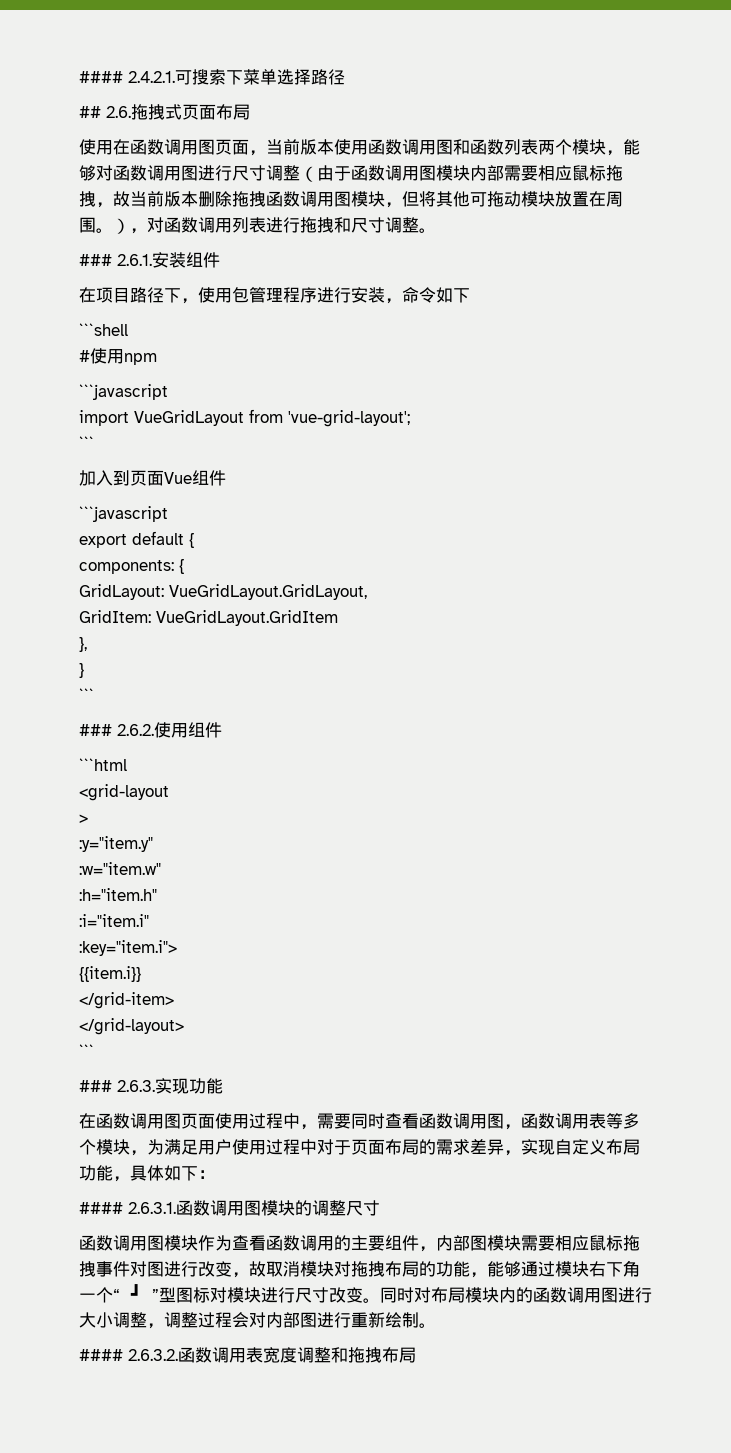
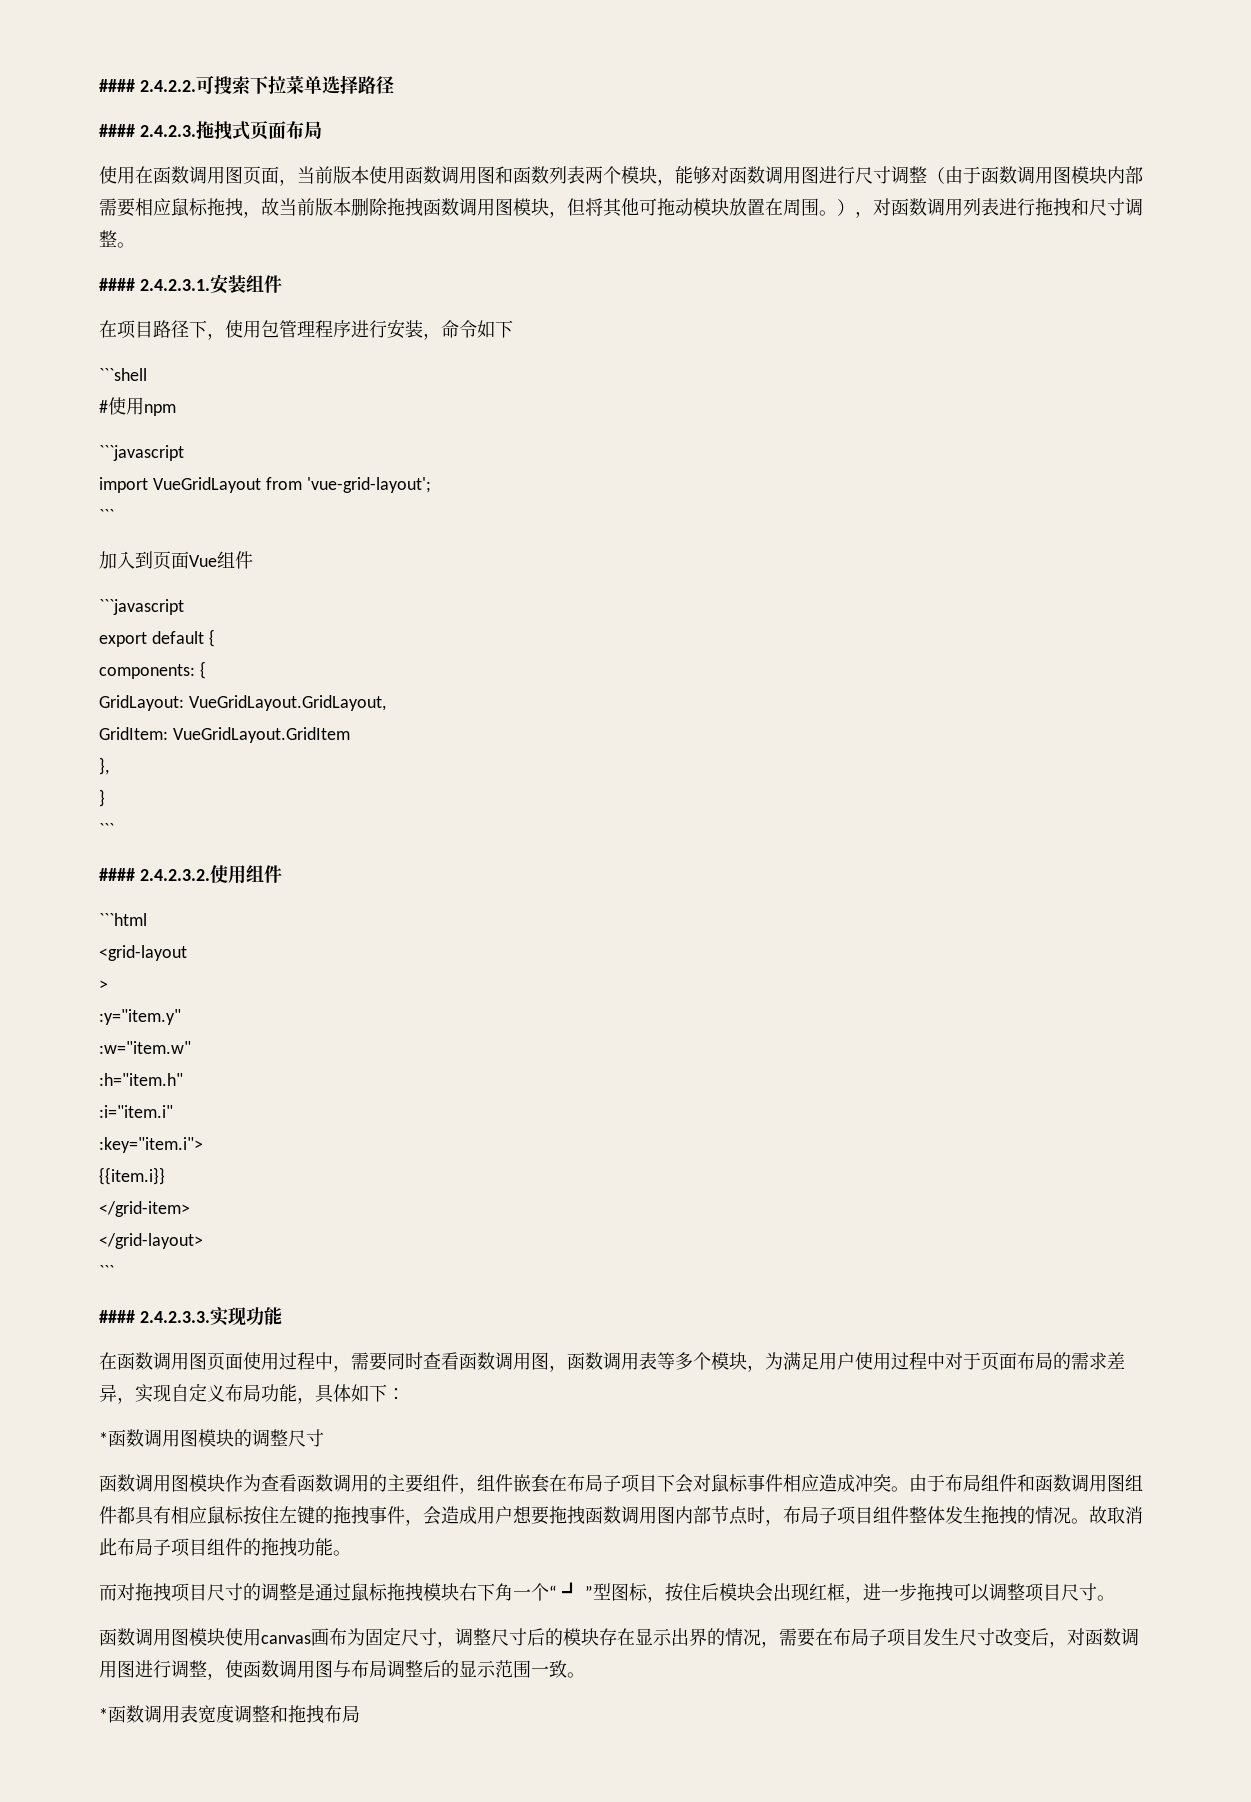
- #### 2.4.2.1.可搜索下菜单选择路径
+ #### 2.4.2.2.可搜索下拉菜单选择路径
- ## 2.6.拖拽式页面布局
+ #### 2.4.2.3.拖拽式页面布局
- ### 2.6.1.安装组件
+ #### 2.4.2.3.1.安装组件
- ### 2.6.2.使用组件
+ #### 2.4.2.3.2.使用组件
- ### 2.6.3.实现功能
+ #### 2.4.2.3.3.实现功能
- #### 2.6.3.1.函数调用图模块的调整尺寸
+ *函数调用图模块的调整尺寸
- 函数调用图模块作为查看函数调用的主要组件，内部图模块需要相应鼠标拖拽事件对图进行改变，故取消模块对拖拽布局的功能，能够通过模块右下角一个“ ┛ ”型图标对模块进行尺寸改变。同时对布局模块内的函数调用图进行大小调整，调整过程会对内部图进行重新绘制。
- #### 2.6.3.2.函数调用表宽度调整和拖拽布局
+ 函数调用图模块作为查看函数调用的主要组件，组件嵌套在布局子项目下会对鼠标事件相应造成冲突。由于布局组件和函数调用图组件都具有相应鼠标按住左键的拖拽事件，会造成用户想要拖拽函数调用图内部节点时，布局子项目组件整体发生拖拽的情况。故取消此布局子项目组件的拖拽功能。
+ 而对拖拽项目尺寸的调整是通过鼠标拖拽模块右下角一个“ ┛ ”型图标，按住后模块会出现红框，进一步拖拽可以调整项目尺寸。
+ 函数调用图模块使用canvas画布为固定尺寸，调整尺寸后的模块存在显示出界的情况，需要在布局子项目发生尺寸改变后，对函数调用图进行调整，使函数调用图与布局调整后的显示范围一致。
+ *函数调用表宽度调整和拖拽布局

